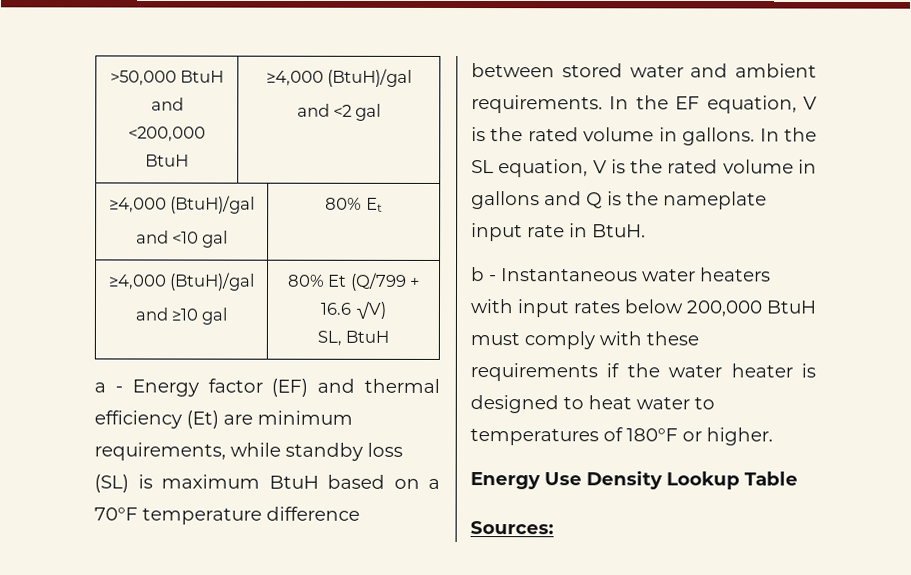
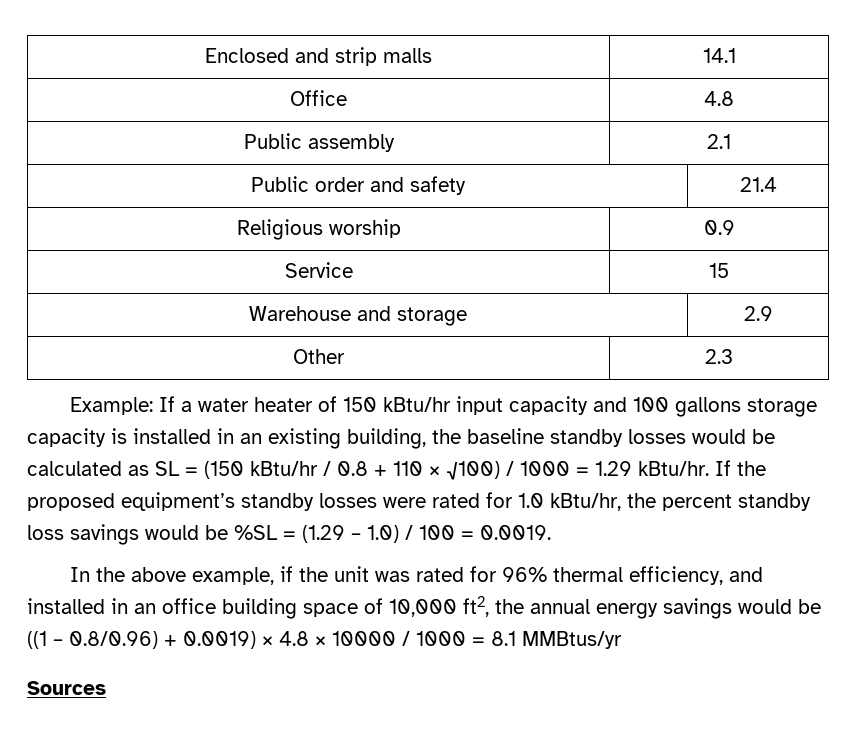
- >50,000 BtuH and
- <200,000 BtuH | ≥4,000 (BtuH)/gal
- and <2 gal
- ≥4,000 (BtuH)/gal
- and <10 gal | 80% Et
- ≥4,000 (BtuH)/gal
- and ≥10 gal | 80% Et (Q/799 + 16.6 √V)
- SL, BtuH
- a - Energy factor (EF) and thermal efficiency (Et) are minimum requirements, while standby loss (SL) is maximum BtuH based on a 70°F temperature difference between stored water and ambient requirements. In the EF equation, V is the rated volume in gallons. In the SL equation, V is the rated volume in gallons and Q is the nameplate input rate in BtuH.
- b - Instantaneous water heaters with input rates below 200,000 BtuH must comply with these requirements if the water heater is designed to heat water to temperatures of 180°F or higher.
- Energy Use Density Lookup Table
- Sources:
+ Enclosed and strip malls | 14.1
+ Office | 4.8
+ Public assembly | 2.1
+ Public order and safety | 21.4
+ Religious worship | 0.9
+ Service | 15
+ Warehouse and storage | 2.9
+ Other | 2.3
+ Example: If a water heater of 150 kBtu/hr input capacity and 100 gallons storage capacity is installed in an existing building, the baseline standby losses would be calculated as SL = (150 kBtu/hr / 0.8 + 110 × √100) / 1000 = 1.29 kBtu/hr. If the proposed equipment’s standby losses were rated for 1.0 kBtu/hr, the percent standby loss savings would be %SL = (1.29 – 1.0) / 100 = 0.0019.
+ In the above example, if the unit was rated for 96% thermal efficiency, and installed in an office building space of 10,000 ft2, the annual energy savings would be ((1 – 0.8/0.96) + 0.0019) × 4.8 × 10000 / 1000 = 8.1 MMBtus/yr
+ Sources

